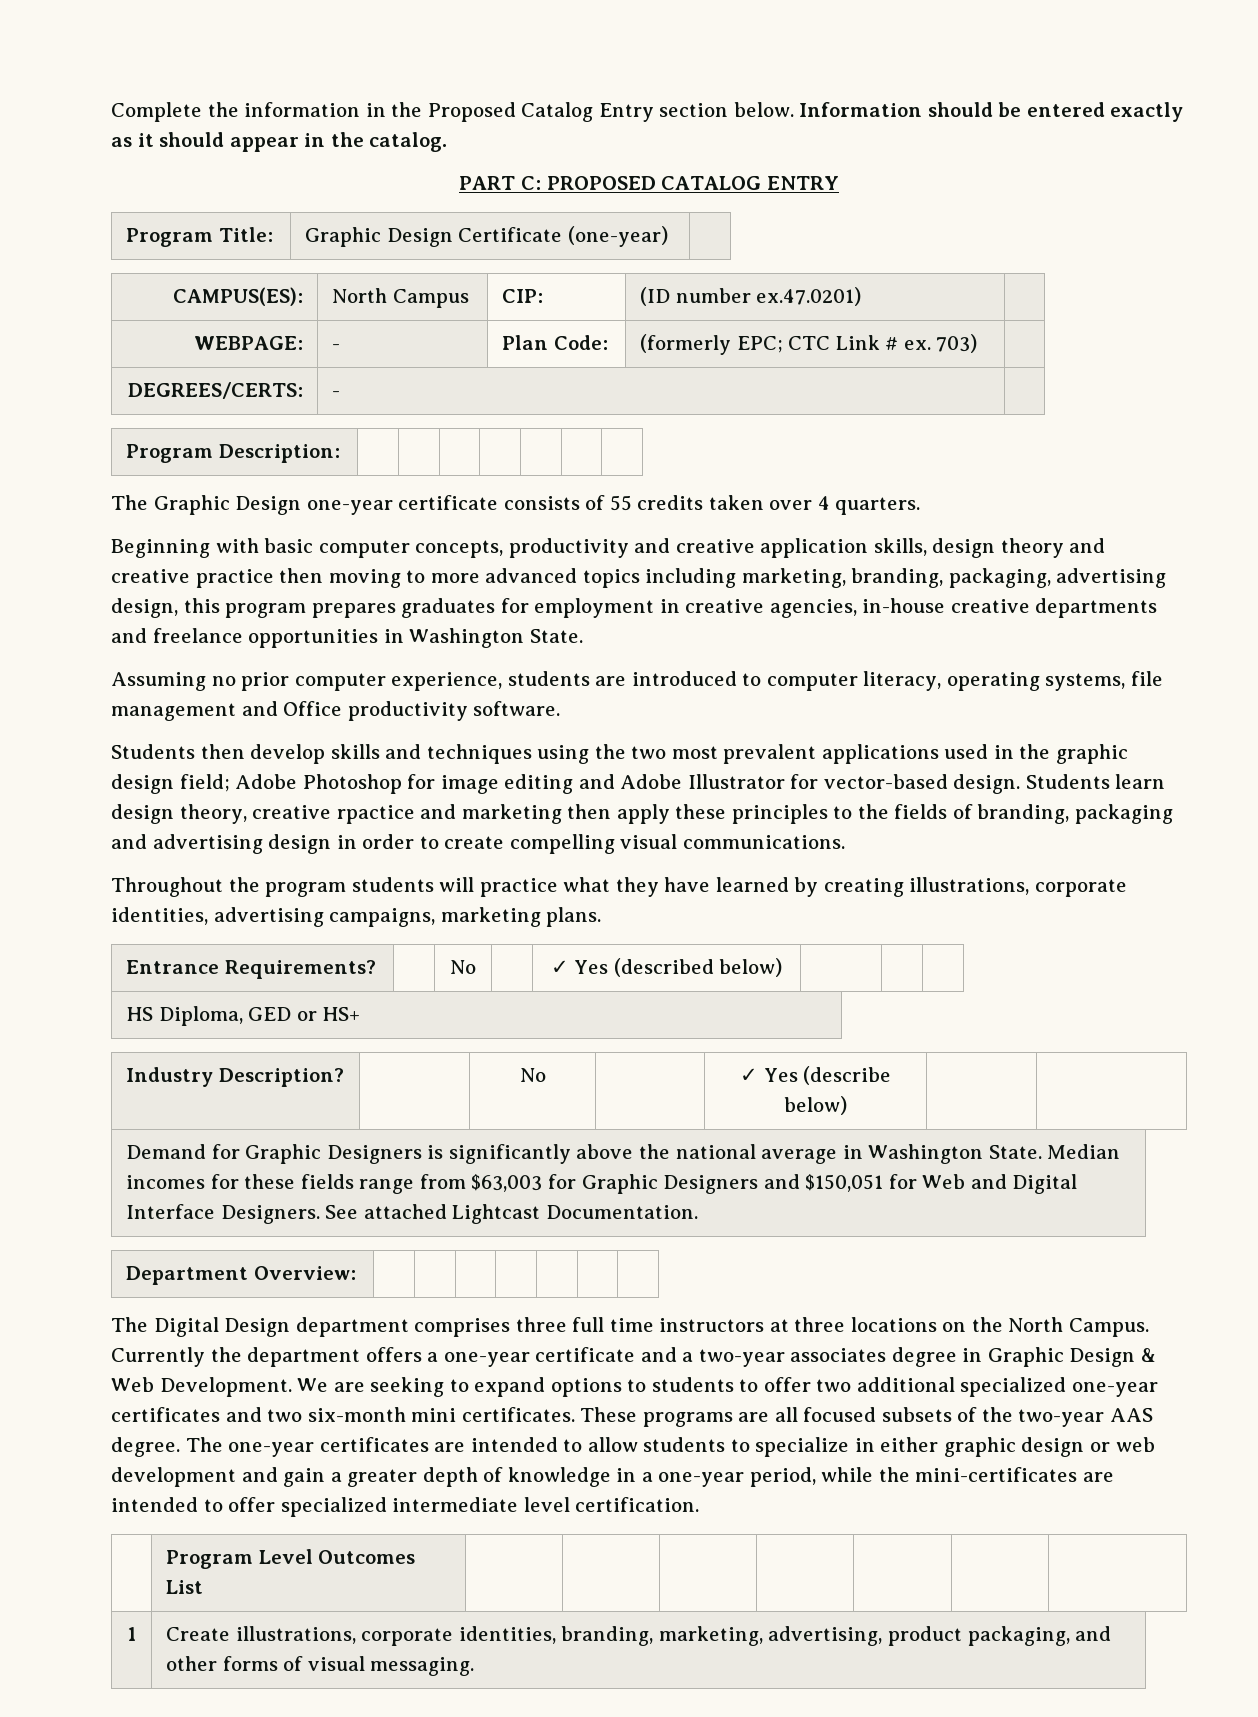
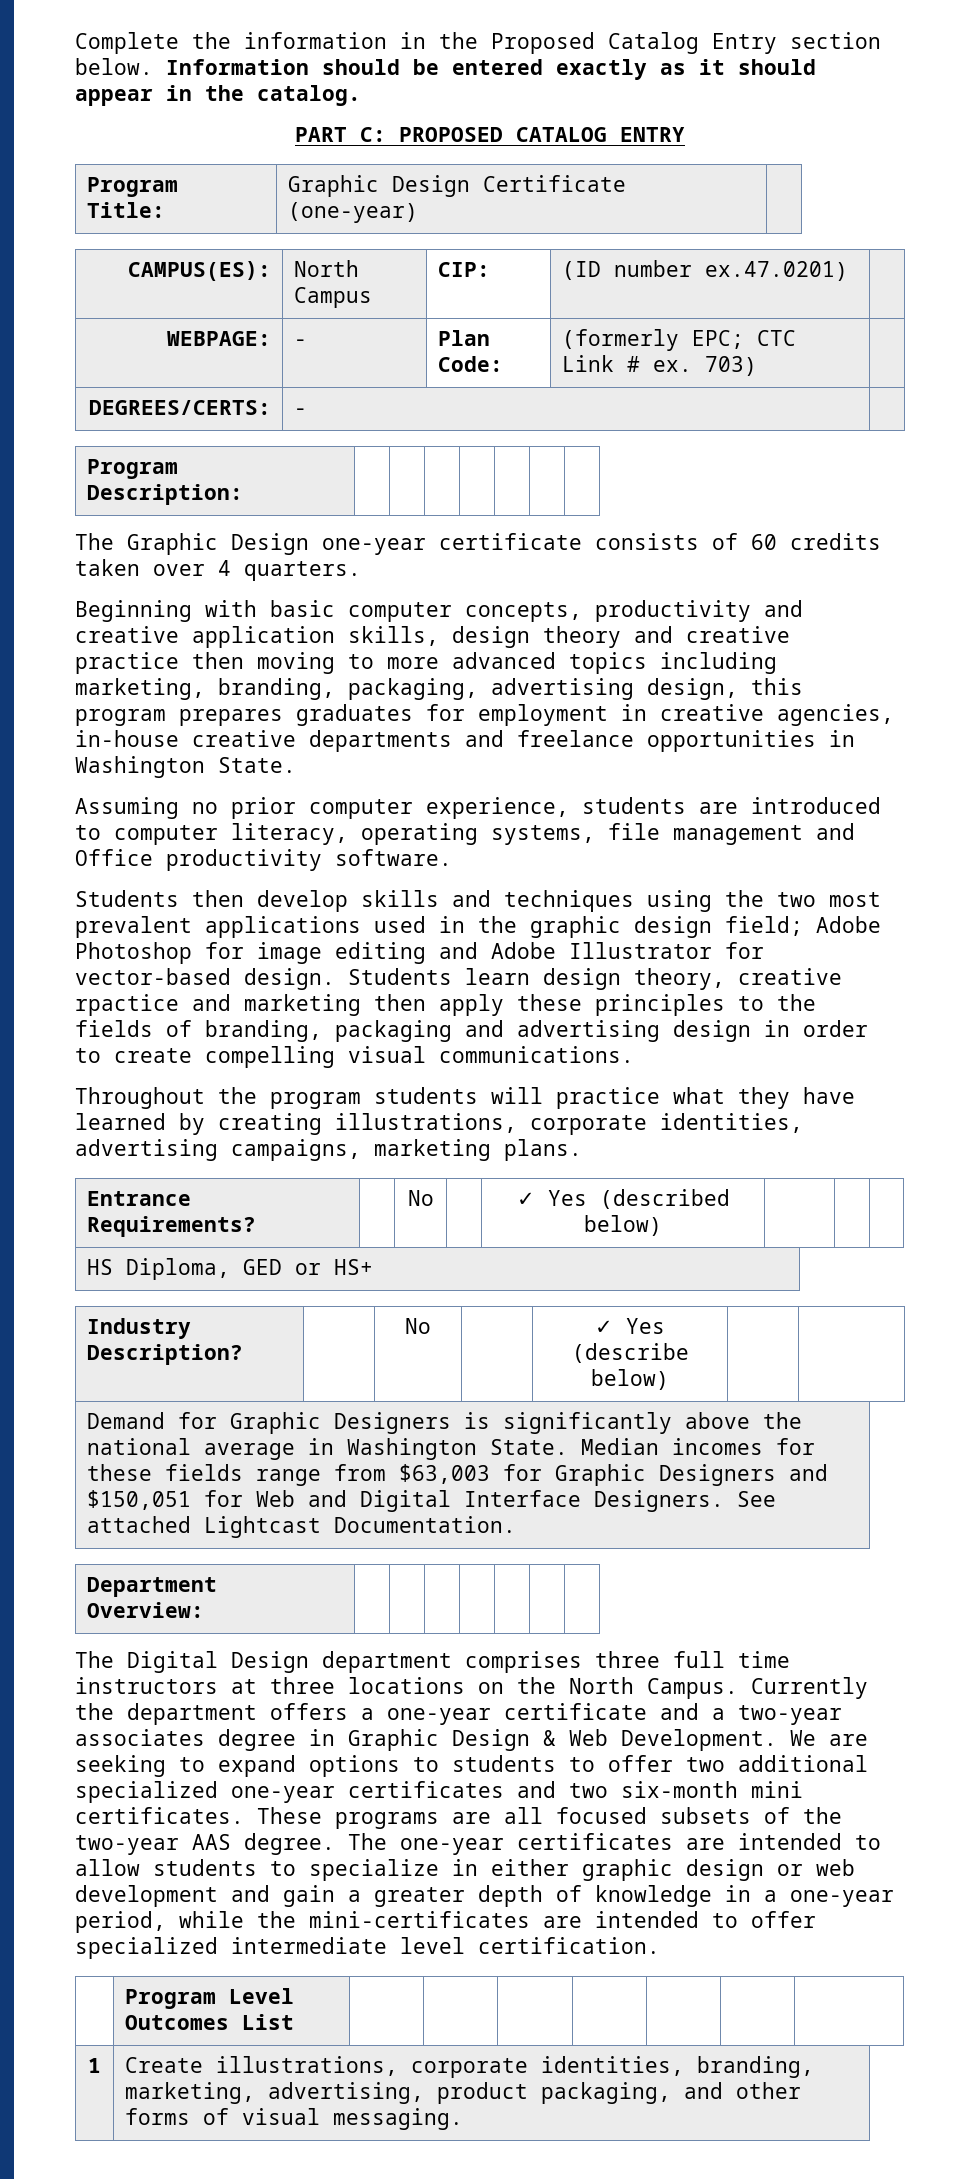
- The Graphic Design one-year certificate consists of 55 credits taken over 4 quarters.
+ The Graphic Design one-year certificate consists of 60 credits taken over 4 quarters.

